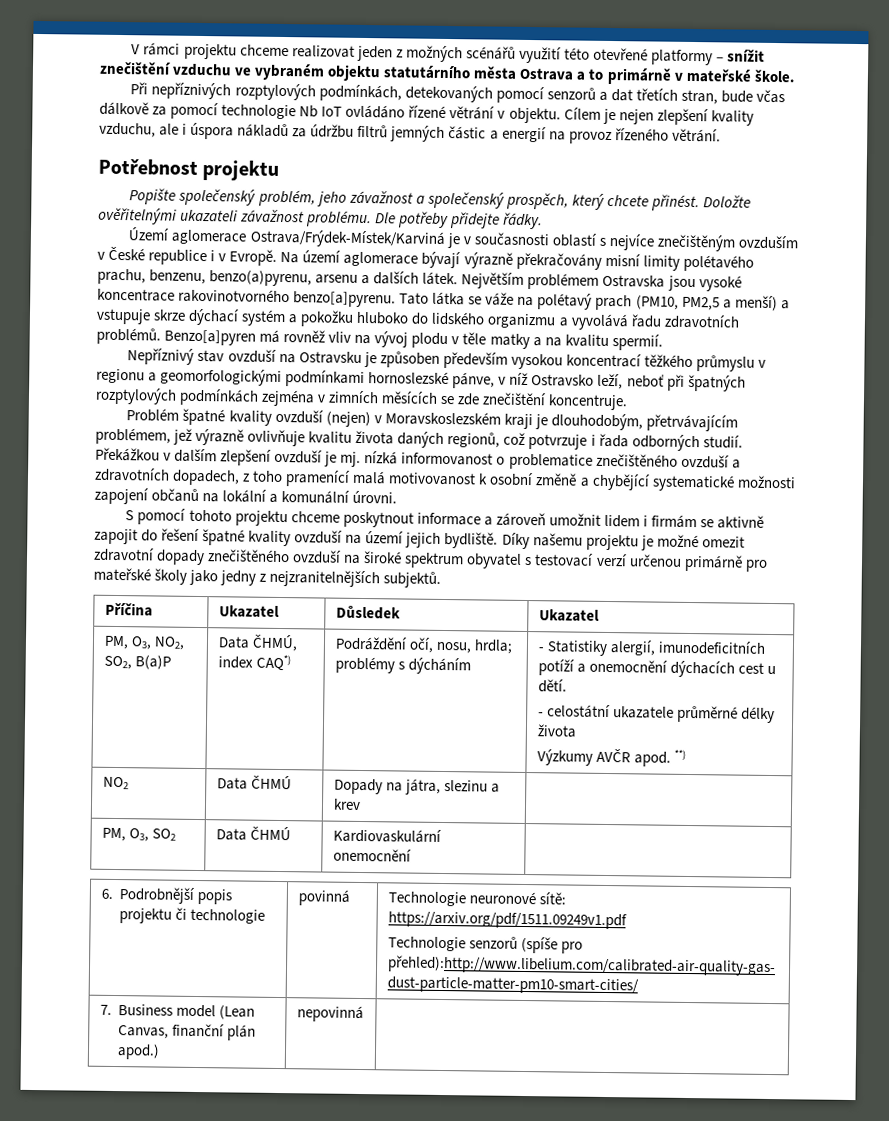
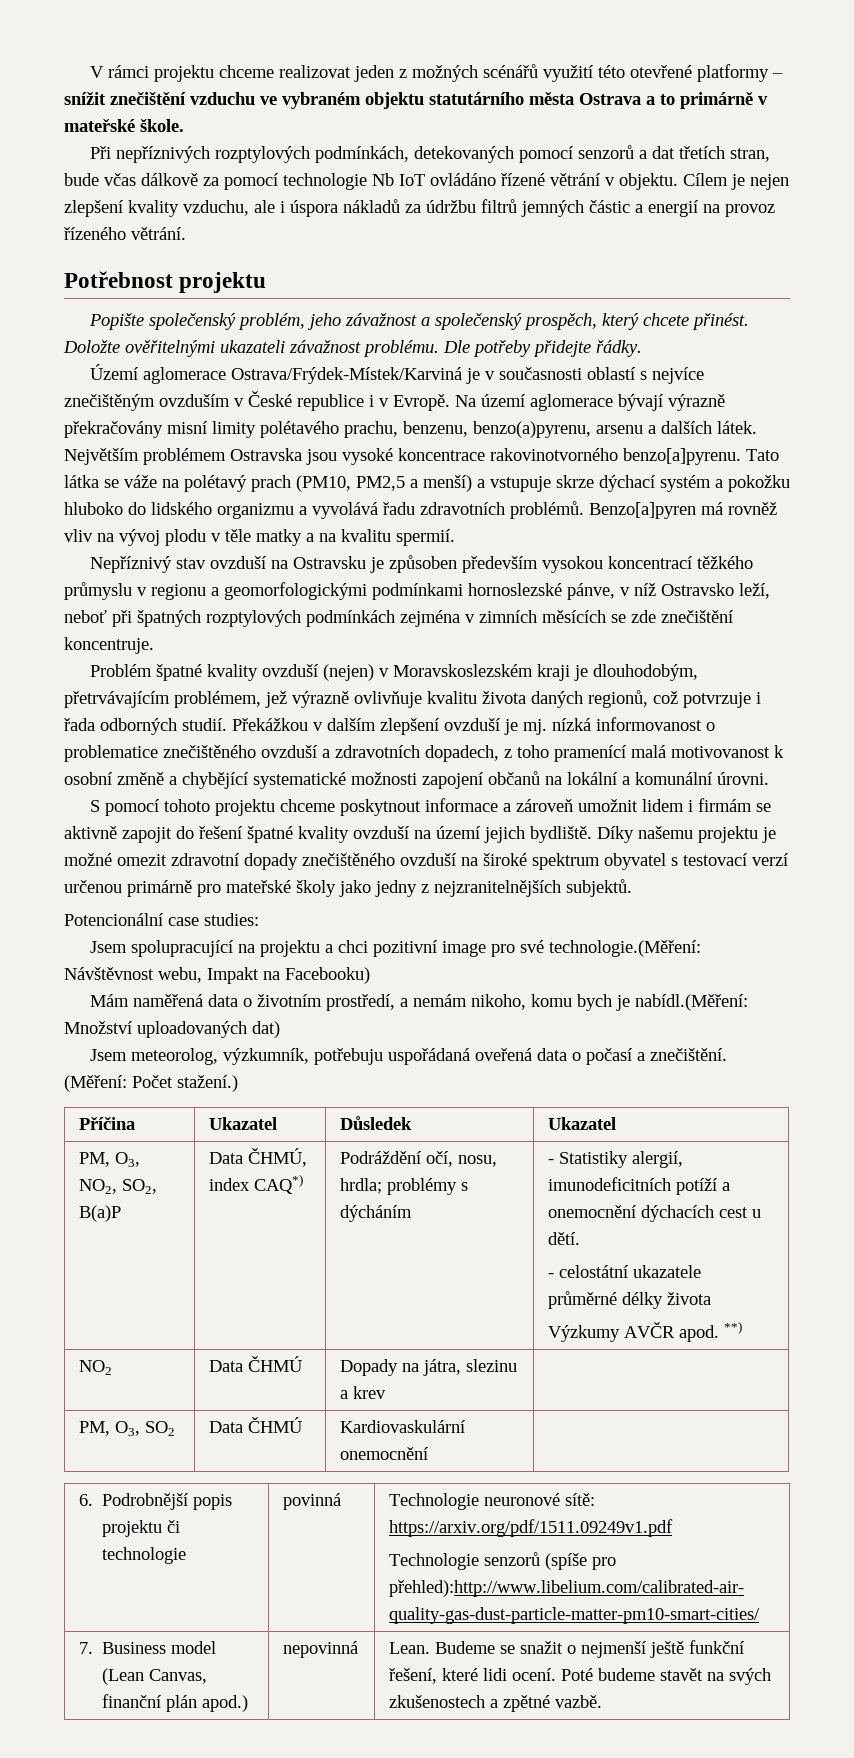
+ Potencionální case studies:
+ Jsem spolupracující na projektu a chci pozitivní image pro své technologie.(Měření: Návštěvnost webu, Impakt na Facebooku)
+ Mám naměřená data o životním prostředí, a nemám nikoho, komu bych je nabídl.(Měření: Množství uploadovaných dat)
+ Jsem meteorolog, výzkumník, potřebuju uspořádaná oveřená data o počasí a znečištění. (Měření: Počet stažení.)
- 7. Business model (Lean Canvas, finanční plán apod.) | nepovinná |
+ 7. Business model (Lean Canvas, finanční plán apod.) | nepovinná | Lean. Budeme se snažit o nejmenší ještě funkční řešení, které lidi ocení. Poté budeme stavět na svých zkušenostech a zpětné vazbě.

